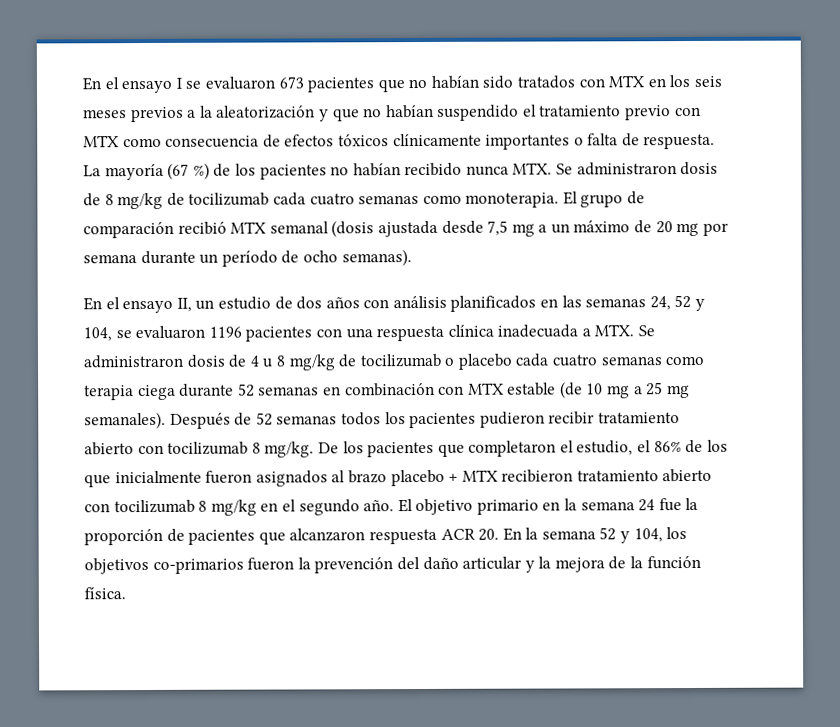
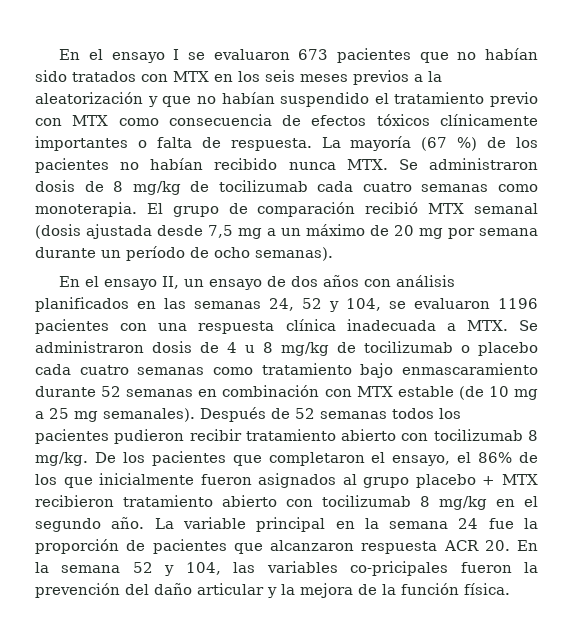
- En el ensayo II, un estudio de dos años con análisis planificados en las semanas 24, 52 y 104, se evaluaron 1196 pacientes con una respuesta clínica inadecuada a MTX. Se administraron dosis de 4 u 8 mg/kg de tocilizumab o placebo cada cuatro semanas como terapia ciega durante 52 semanas en combinación con MTX estable (de 10 mg a 25 mg semanales).
+ En el ensayo II, un ensayo de dos años con análisis planificados en las semanas 24, 52 y 104, se evaluaron 1196 pacientes con una respuesta clínica inadecuada a MTX. Se administraron dosis de 4 u 8 mg/kg de tocilizumab o placebo cada cuatro semanas como tratamiento bajo enmascaramiento durante 52 semanas en combinación con MTX estable (de 10 mg a 25 mg semanales).
- De los pacientes que completaron el estudio, el 86% de los que inicialmente fueron asignados al brazo placebo + MTX recibieron tratamiento abierto con tocilizumab 8 mg/kg en el segundo año.
+ De los pacientes que completaron el ensayo, el 86% de los que inicialmente fueron asignados al grupo placebo + MTX recibieron tratamiento abierto con tocilizumab 8 mg/kg en el segundo año.
- El objetivo primario en la semana 24 fue la proporción de pacientes que alcanzaron respuesta ACR 20. En la semana 52 y 104, los objetivos co-primarios fueron la prevención del daño articular y la mejora de la función física.
+ La variable principal en la semana 24 fue la proporción de pacientes que alcanzaron respuesta ACR 20. En la semana 52 y 104, las variables co-pricipales fueron la prevención del daño articular y la mejora de la función física.

